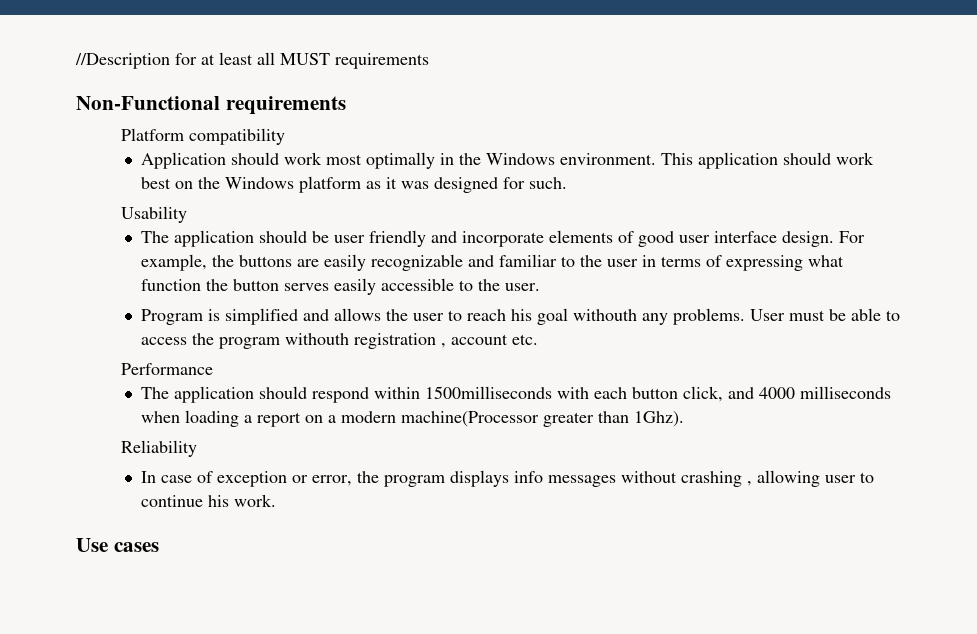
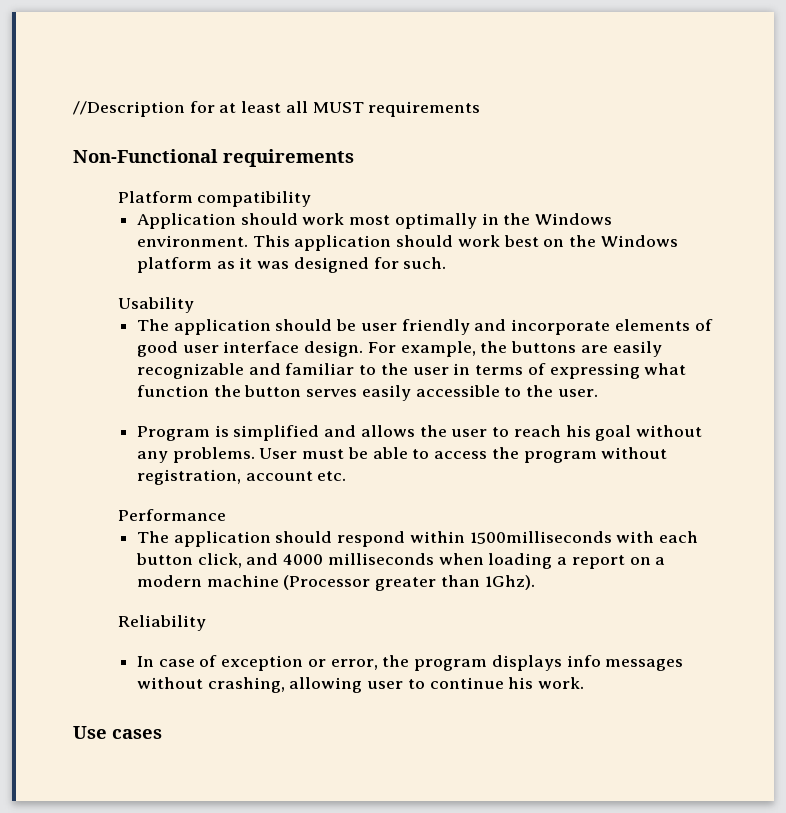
- Program is simplified and allows the user to reach his goal withouth any problems.
+ Program is simplified and allows the user to reach his goal without any problems.
- User must be able to access the program withouth registration , account etc.
+ User must be able to access the program without registration, account etc.
- The application should respond within 1500milliseconds with each button click, and 4000 milliseconds when loading a report on a modern machine(Processor greater than 1Ghz).
+ The application should respond within 1500milliseconds with each button click, and 4000 milliseconds when loading a report on a modern machine (Processor greater than 1Ghz).
- In case of exception or error, the program displays info messages without crashing , allowing user to continue his work.
+ In case of exception or error, the program displays info messages without crashing, allowing user to continue his work.

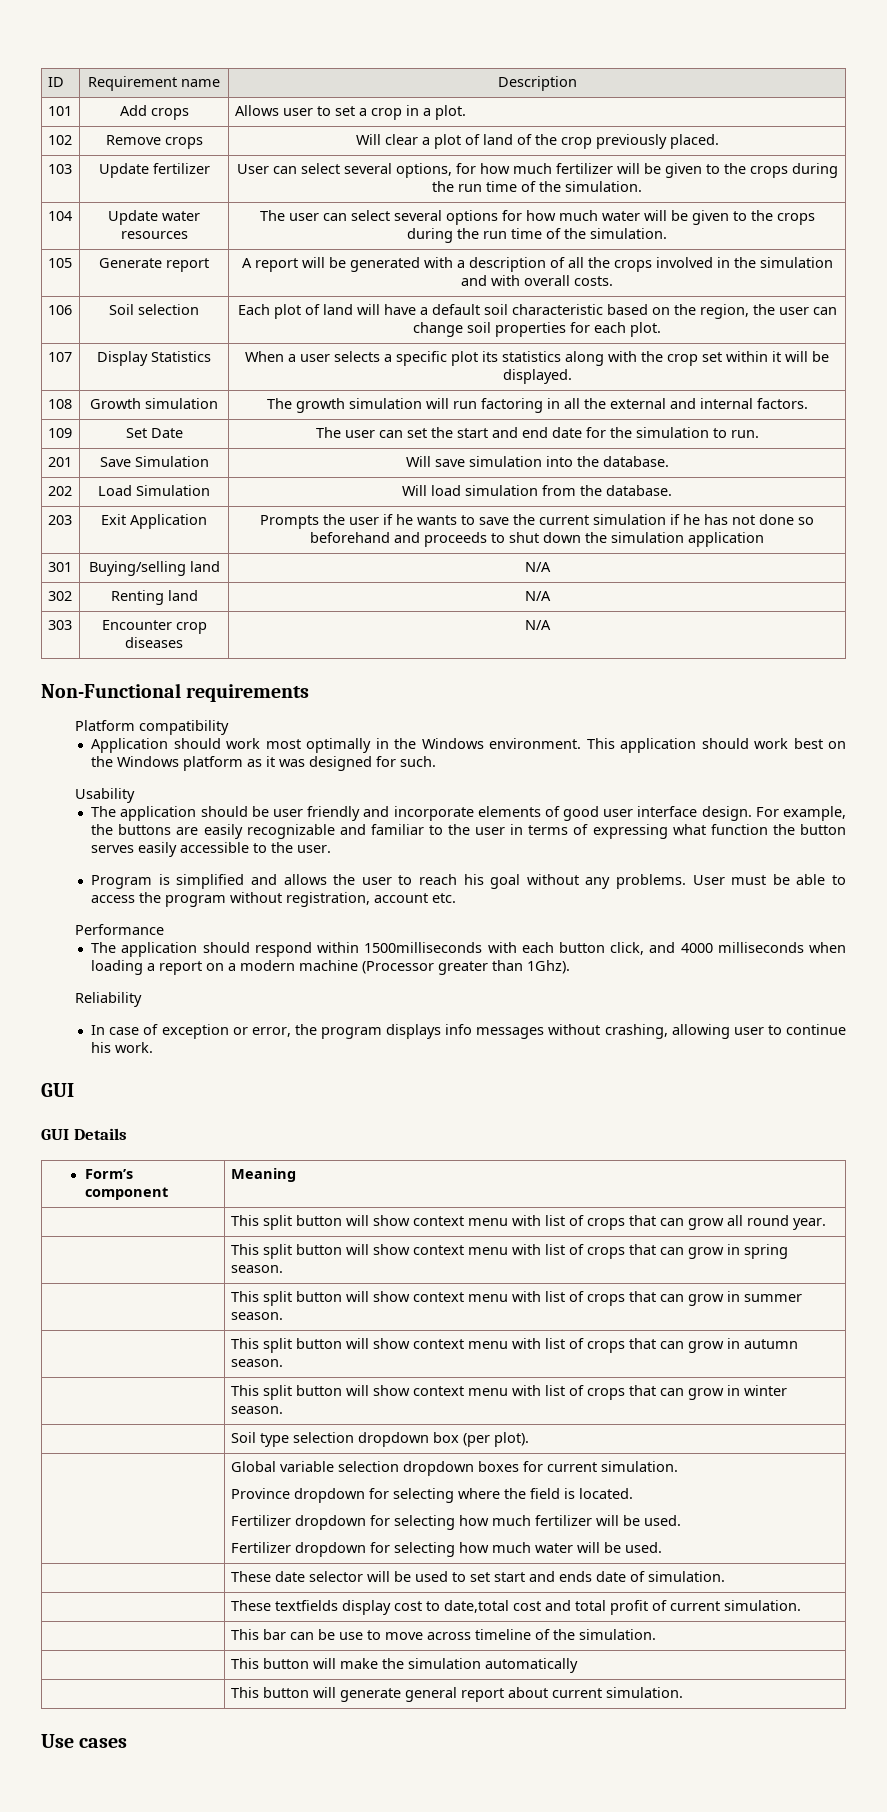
- //Description for at least all MUST requirements
+ ID | Requirement name | Description
+ 101 | Add crops | Allows user to set a crop in a plot.
+ 102 | Remove crops | Will clear a plot of land of the crop previously placed.
+ 103 | Update fertilizer | User can select several options, for how much fertilizer will be given to the crops during the run time of the simulation.
+ 104 | Update water resources | The user can select several options for how much water will be given to the crops during the run time of the simulation.
+ 105 | Generate report | A report will be generated with a description of all the crops involved in the simulation and with overall costs.
+ 106 | Soil selection | Each plot of land will have a default soil characteristic based on the region, the user can change soil properties for each plot.
+ 107 | Display Statistics | When a user selects a specific plot its statistics along with the crop set within it will be displayed.
+ 108 | Growth simulation | The growth simulation will run factoring in all the external and internal factors.
+ 109 | Set Date | The user can set the start and end date for the simulation to run.
+ 201 | Save Simulation | Will save simulation into the database.
+ 202 | Load Simulation | Will load simulation from the database.
+ 203 | Exit Application | Prompts the user if he wants to save the current simulation if he has not done so beforehand and proceeds to shut down the simulation application
+ 301 | Buying/selling land | N/A
+ 302 | Renting land | N/A
+ 303 | Encounter crop diseases | N/A
  In case of exception or error, the program displays info messages without crashing, allowing user to continue his work.
+ GUI
+ GUI Details
+ Form’s component | Meaning
+ | This split button will show context menu with list of crops that can grow all round year.
+ | This split button will show context menu with list of crops that can grow in spring season.
+ | This split button will show context menu with list of crops that can grow in summer season.
+ | This split button will show context menu with list of crops that can grow in autumn season.
+ | This split button will show context menu with list of crops that can grow in winter season.
+ | Soil type selection dropdown box (per plot).
+ | Global variable selection dropdown boxes for current simulation.
+ Province dropdown for selecting where the field is located.
+ Fertilizer dropdown for selecting how much fertilizer will be used.
+ Fertilizer dropdown for selecting how much water will be used.
+ | These date selector will be used to set start and ends date of simulation.
+ | These textfields display cost to date,total cost and total profit of current simulation.
+ | This bar can be use to move across timeline of the simulation.
+ | This button will make the simulation automatically
+ | This button will generate general report about current simulation.

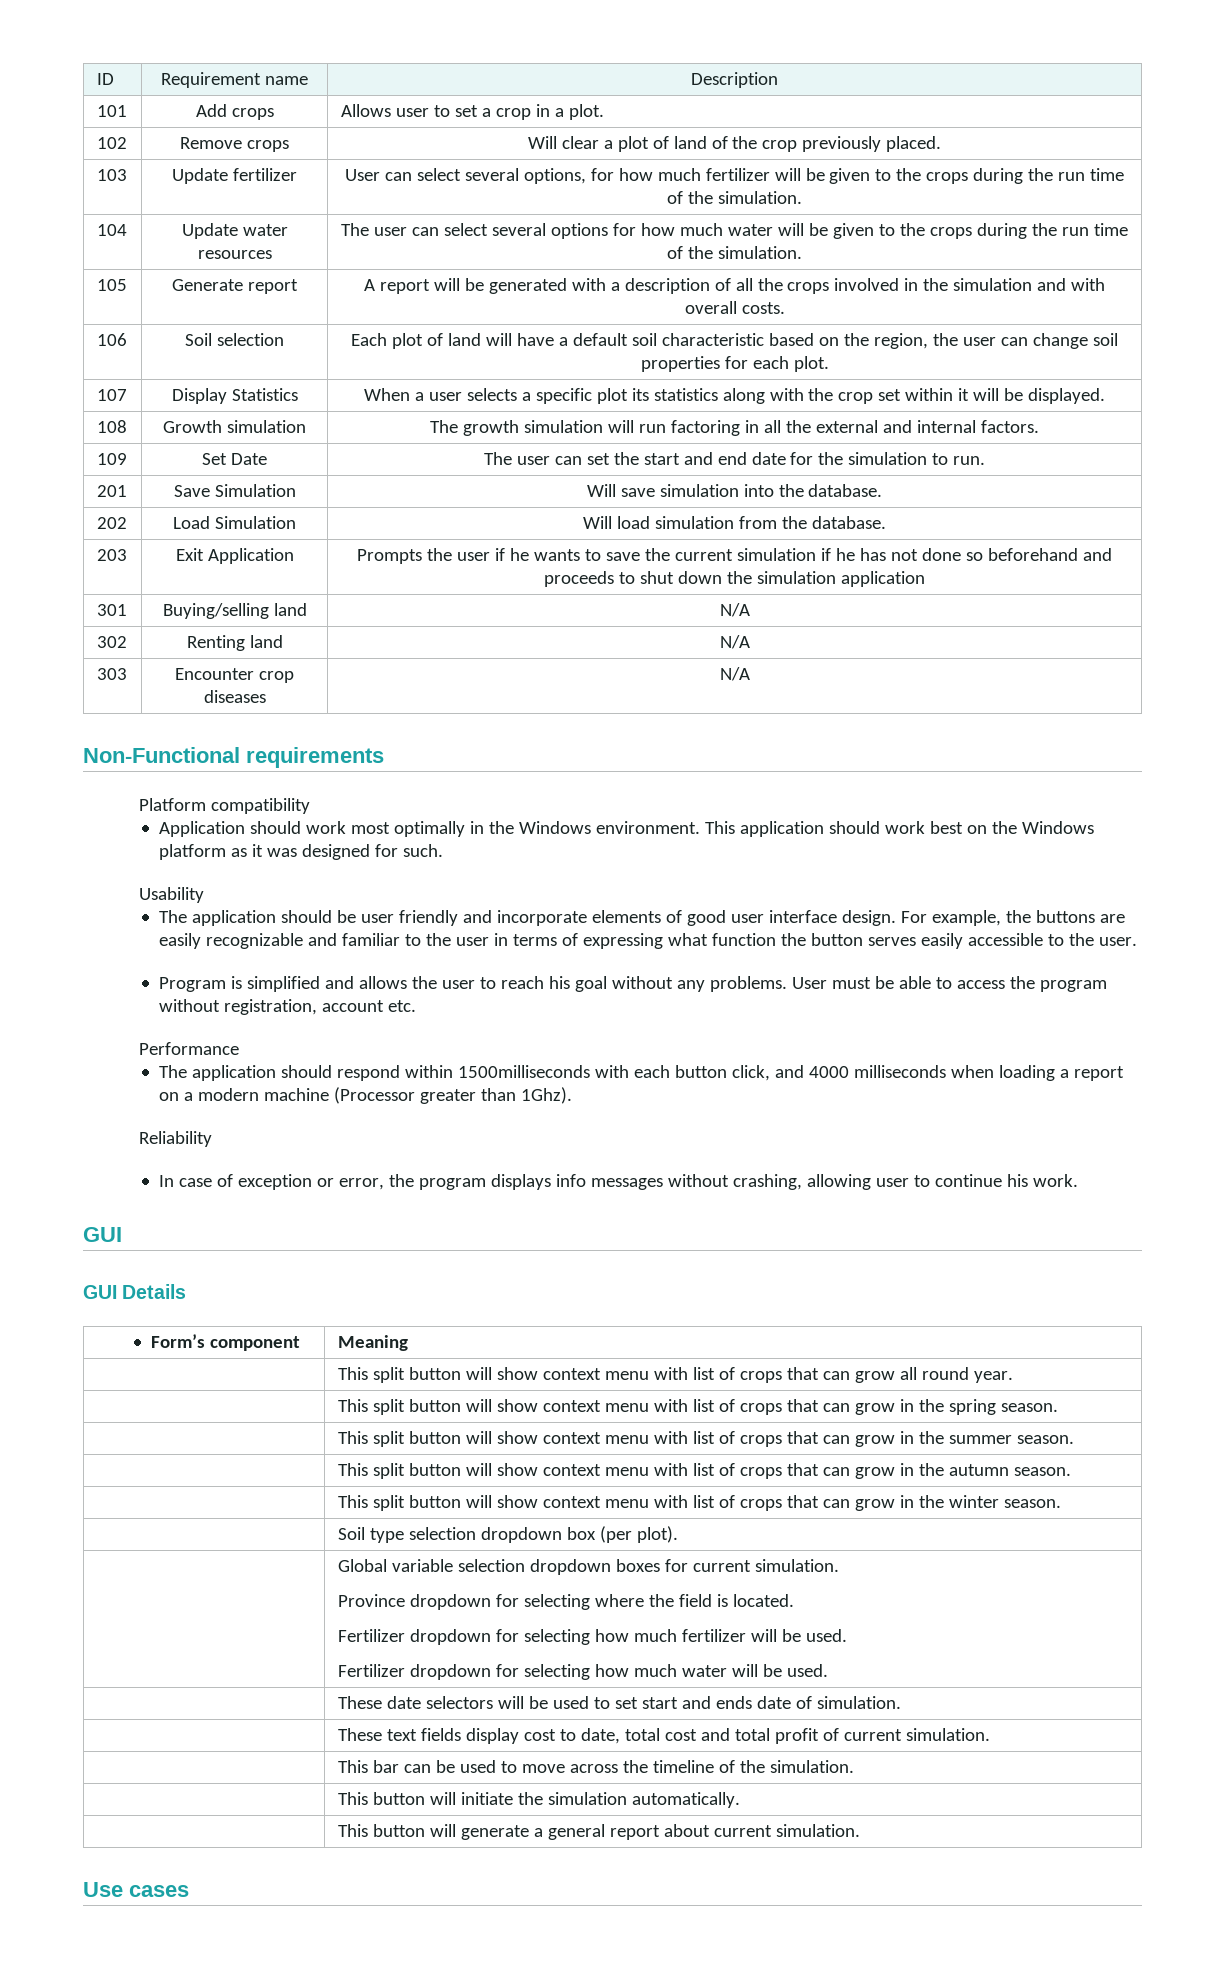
- | This split button will show context menu with list of crops that can grow in spring season.
+ | This split button will show context menu with list of crops that can grow in the spring season.
- | This split button will show context menu with list of crops that can grow in summer season.
+ | This split button will show context menu with list of crops that can grow in the summer season.
- | This split button will show context menu with list of crops that can grow in autumn season.
+ | This split button will show context menu with list of crops that can grow in the autumn season.
- | This split button will show context menu with list of crops that can grow in winter season.
+ | This split button will show context menu with list of crops that can grow in the winter season.
- | These date selector will be used to set start and ends date of simulation.
+ | These date selectors will be used to set start and ends date of simulation.
- | These textfields display cost to date,total cost and total profit of current simulation.
+ | These text fields display cost to date, total cost and total profit of current simulation.
- | This bar can be use to move across timeline of the simulation.
+ | This bar can be used to move across the timeline of the simulation.
- | This button will make the simulation automatically
+ | This button will initiate the simulation automatically.
- | This button will generate general report about current simulation.
+ | This button will generate a general report about current simulation.

